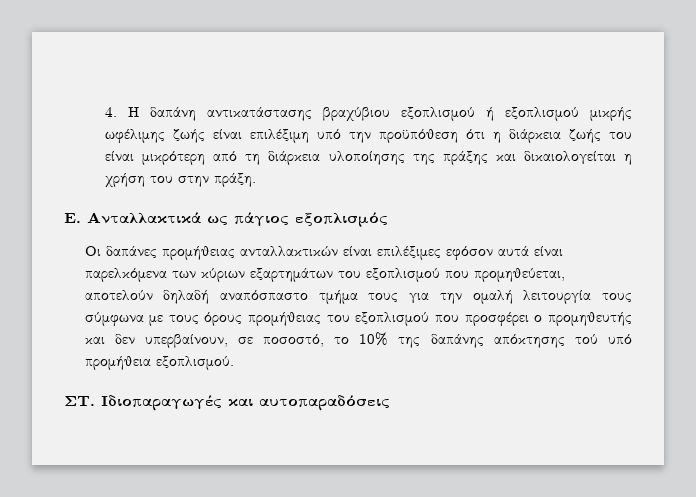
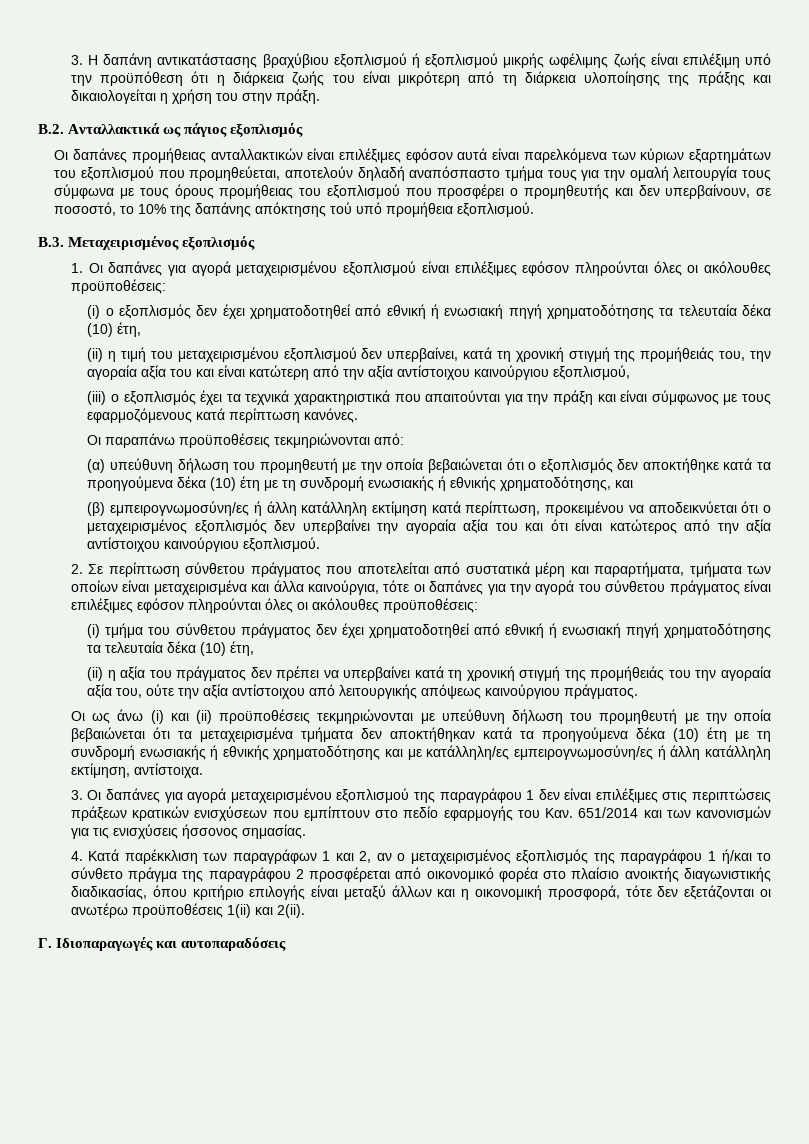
- 4. Η δαπάνη αντικατάστασης βραχύβιου εξοπλισμού ή εξοπλισμού μικρής ωφέλιμης ζωής είναι επιλέξιμη υπό την προϋπόθεση ότι η διάρκεια ζωής του είναι μικρότερη από τη διάρκεια υλοποίησης της πράξης και δικαιολογείται η χρήση του στην πράξη.
+ 3. Η δαπάνη αντικατάστασης βραχύβιου εξοπλισμού ή εξοπλισμού μικρής ωφέλιμης ζωής είναι επιλέξιμη υπό την προϋπόθεση ότι η διάρκεια ζωής του είναι μικρότερη από τη διάρκεια υλοποίησης της πράξης και δικαιολογείται η χρήση του στην πράξη.
- Ε. Ανταλλακτικά ως πάγιος εξοπλισμός
+ Β.2. Ανταλλακτικά ως πάγιος εξοπλισμός
- ΣΤ. Ιδιοπαραγωγές και αυτοπαραδόσεις
+ Β.3. Μεταχειρισμένος εξοπλισμός
+ 1. Οι δαπάνες για αγορά μεταχειρισμένου εξοπλισμού είναι επιλέξιμες εφόσον πληρούνται όλες οι ακόλουθες προϋποθέσεις:
+ (i) ο εξοπλισμός δεν έχει χρηματοδοτηθεί από εθνική ή ενωσιακή πηγή χρηματοδότησης τα τελευταία δέκα (10) έτη,
+ (ii) η τιμή του μεταχειρισμένου εξοπλισμού δεν υπερβαίνει, κατά τη χρονική στιγμή της προμήθειάς του, την αγοραία αξία του και είναι κατώτερη από την αξία αντίστοιχου καινούργιου εξοπλισμού,
+ (iii) ο εξοπλισμός έχει τα τεχνικά χαρακτηριστικά που απαιτούνται για την πράξη και είναι σύμφωνος με τους εφαρμοζόμενους κατά περίπτωση κανόνες.
+ Οι παραπάνω προϋποθέσεις τεκμηριώνονται από:
+ (α) υπεύθυνη δήλωση του προμηθευτή με την οποία βεβαιώνεται ότι ο εξοπλισμός δεν αποκτήθηκε κατά τα προηγούμενα δέκα (10) έτη με τη συνδρομή ενωσιακής ή εθνικής χρηματοδότησης, και
+ (β) εμπειρογνωμοσύνη/ες ή άλλη κατάλληλη εκτίμηση κατά περίπτωση, προκειμένου να αποδεικνύεται ότι ο μεταχειρισμένος εξοπλισμός δεν υπερβαίνει την αγοραία αξία του και ότι είναι κατώτερος από την αξία αντίστοιχου καινούργιου εξοπλισμού.
+ 2. Σε περίπτωση σύνθετου πράγματος που αποτελείται από συστατικά μέρη και παραρτήματα, τμήματα των οποίων είναι μεταχειρισμένα και άλλα καινούργια, τότε οι δαπάνες για την αγορά του σύνθετου πράγματος είναι επιλέξιμες εφόσον πληρούνται όλες οι ακόλουθες προϋποθέσεις:
+ (i) τμήμα του σύνθετου πράγματος δεν έχει χρηματοδοτηθεί από εθνική ή ενωσιακή πηγή χρηματοδότησης τα τελευταία δέκα (10) έτη,
+ (ii) η αξία του πράγματος δεν πρέπει να υπερβαίνει κατά τη χρονική στιγμή της προμήθειάς του την αγοραία αξία του, ούτε την αξία αντίστοιχου από λειτουργικής απόψεως καινούργιου πράγματος.
+ Οι ως άνω (i) και (ii) προϋποθέσεις τεκμηριώνονται με υπεύθυνη δήλωση του προμηθευτή με την οποία βεβαιώνεται ότι τα μεταχειρισμένα τμήματα δεν αποκτήθηκαν κατά τα προηγούμενα δέκα (10) έτη με τη συνδρομή ενωσιακής ή εθνικής χρηματοδότησης και με κατάλληλη/ες εμπειρογνωμοσύνη/ες ή άλλη κατάλληλη εκτίμηση, αντίστοιχα.
+ 3. Οι δαπάνες για αγορά μεταχειρισμένου εξοπλισμού της παραγράφου 1 δεν είναι επιλέξιμες στις περιπτώσεις πράξεων κρατικών ενισχύσεων που εμπίπτουν στο πεδίο εφαρμογής του Καν. 651/2014 και των κανονισμών για τις ενισχύσεις ήσσονος σημασίας.
+ 4. Κατά παρέκκλιση των παραγράφων 1 και 2, αν ο μεταχειρισμένος εξοπλισμός της παραγράφου 1 ή/και το σύνθετο πράγμα της παραγράφου 2 προσφέρεται από οικονομικό φορέα στο πλαίσιο ανοικτής διαγωνιστικής διαδικασίας, όπου κριτήριο επιλογής είναι μεταξύ άλλων και η οικονομική προσφορά, τότε δεν εξετάζονται οι ανωτέρω προϋποθέσεις 1(ii) και 2(ii).
+ Γ. Ιδιοπαραγωγές και αυτοπαραδόσεις

